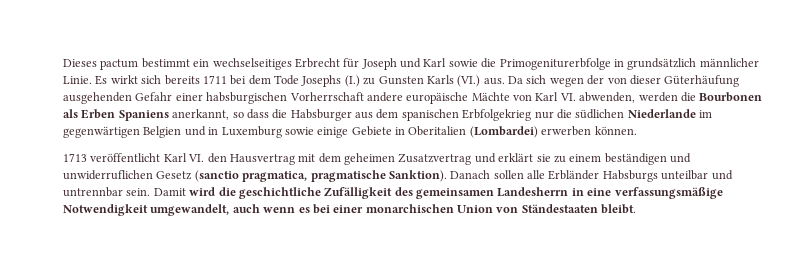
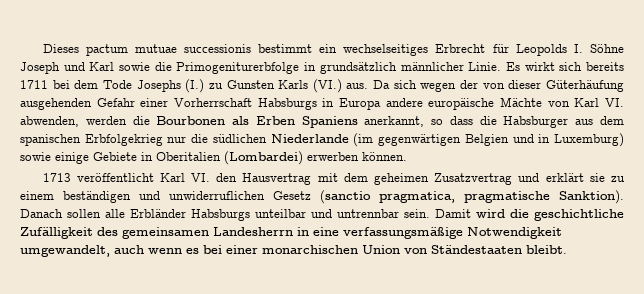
- Dieses pactum bestimmt ein wechselseitiges Erbrecht für Joseph und Karl sowie die Primogeniturerbfolge in grundsätzlich männlicher Linie.
+ Dieses pactum mutuae successionis bestimmt ein wechselseitiges Erbrecht für Leopolds I. Söhne Joseph und Karl sowie die Primogeniturerbfolge in grundsätzlich männlicher Linie.
- Da sich wegen der von dieser Güterhäufung ausgehenden Gefahr einer habsburgischen Vorherrschaft andere europäische Mächte von Karl VI. abwenden, werden die Bourbonen als Erben Spaniens anerkannt, so dass die Habsburger aus dem spanischen Erbfolgekrieg nur die südlichen Niederlande im gegenwärtigen Belgien und in Luxemburg sowie einige Gebiete in Oberitalien (Lombardei) erwerben können.
+ Da sich wegen der von dieser Güterhäufung ausgehenden Gefahr einer Vorherrschaft Habsburgs in Europa andere europäische Mächte von Karl VI. abwenden, werden die Bourbonen als Erben Spaniens anerkannt, so dass die Habsburger aus dem spanischen Erbfolgekrieg nur die südlichen Niederlande (im gegenwärtigen Belgien und in Luxemburg) sowie einige Gebiete in Oberitalien (Lombardei) erwerben können.

